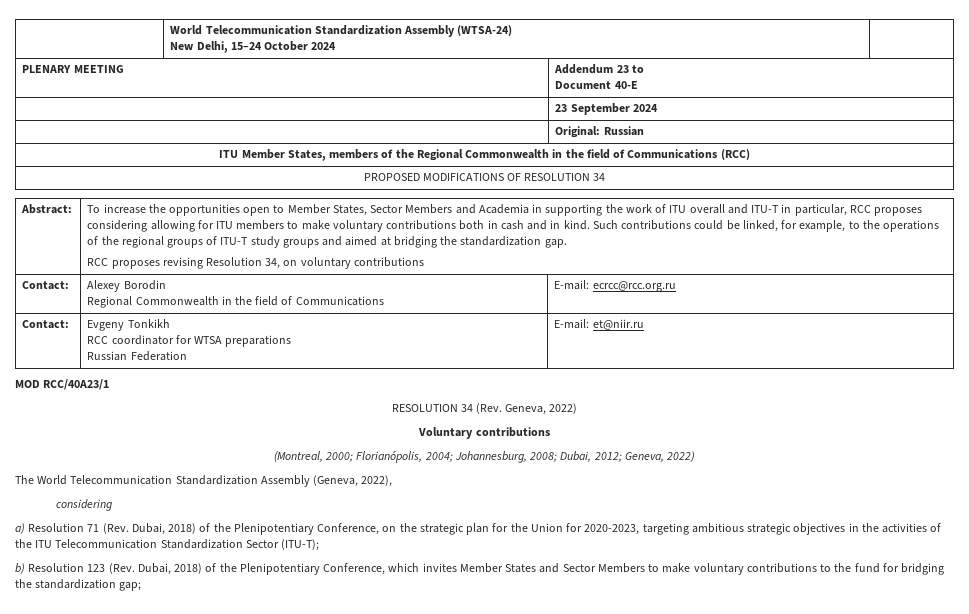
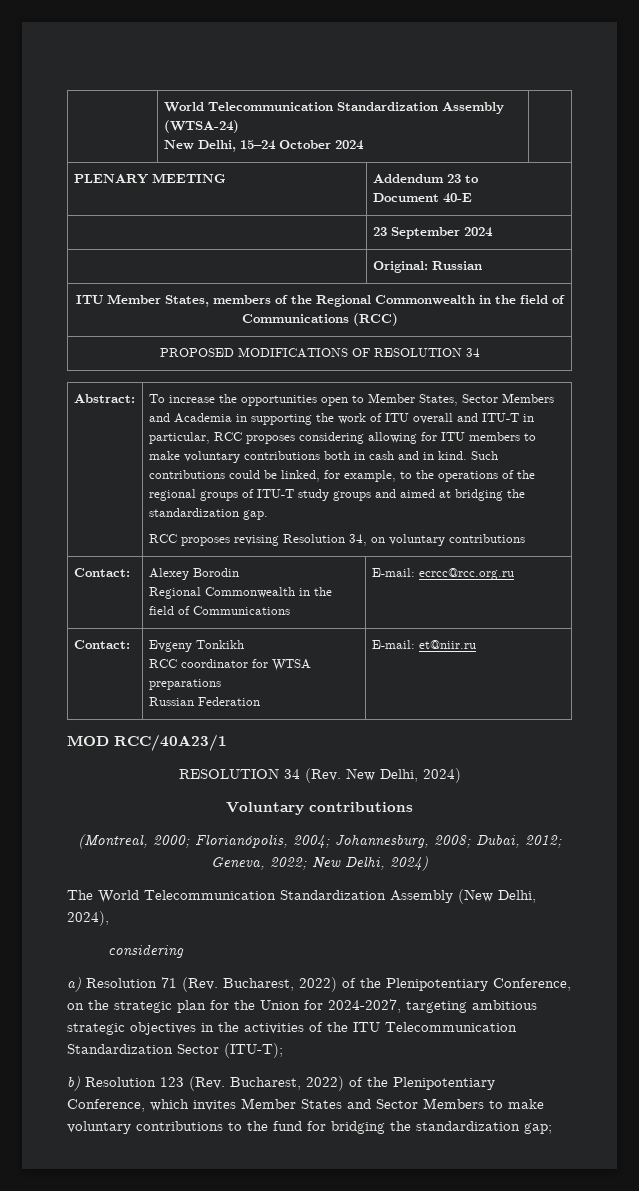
- RESOLUTION 34 (Rev. Geneva, 2022)
+ RESOLUTION 34 (Rev. New Delhi, 2024)
- (Montreal, 2000; Florianópolis, 2004; Johannesburg, 2008; Dubai, 2012; Geneva, 2022)
+ (Montreal, 2000; Florianópolis, 2004; Johannesburg, 2008; Dubai, 2012; Geneva, 2022; New Delhi, 2024)
- The World Telecommunication Standardization Assembly (Geneva, 2022),
+ The World Telecommunication Standardization Assembly (New Delhi, 2024),
- a) Resolution 71 (Rev. Dubai, 2018) of the Plenipotentiary Conference, on the strategic plan for the Union for 2020-2023, targeting ambitious strategic objectives in the activities of the ITU Telecommunication Standardization Sector (ITU-T);
+ a) Resolution 71 (Rev. Bucharest, 2022) of the Plenipotentiary Conference, on the strategic plan for the Union for 2024-2027, targeting ambitious strategic objectives in the activities of the ITU Telecommunication Standardization Sector (ITU-T);
- b) Resolution 123 (Rev. Dubai, 2018) of the Plenipotentiary Conference, which invites Member States and Sector Members to make voluntary contributions to the fund for bridging the standardization gap;
+ b) Resolution 123 (Rev. Bucharest, 2022) of the Plenipotentiary Conference, which invites Member States and Sector Members to make voluntary contributions to the fund for bridging the standardization gap;

